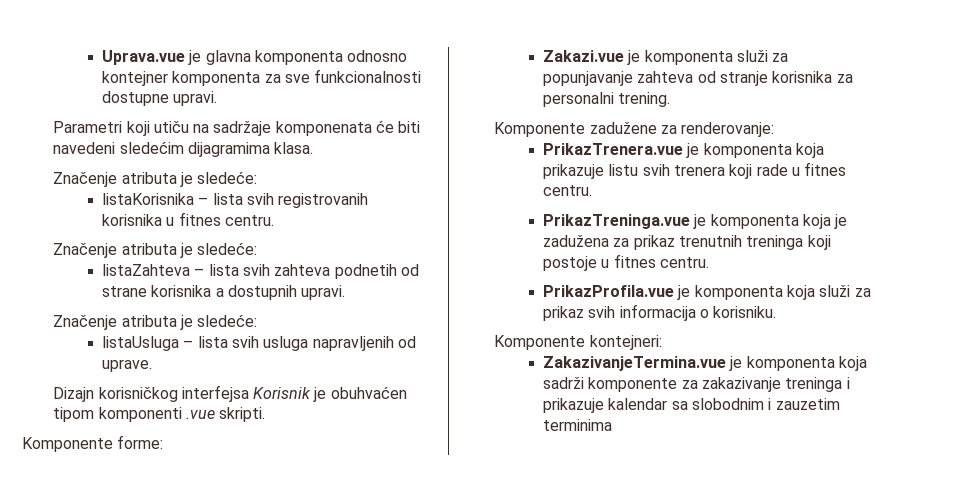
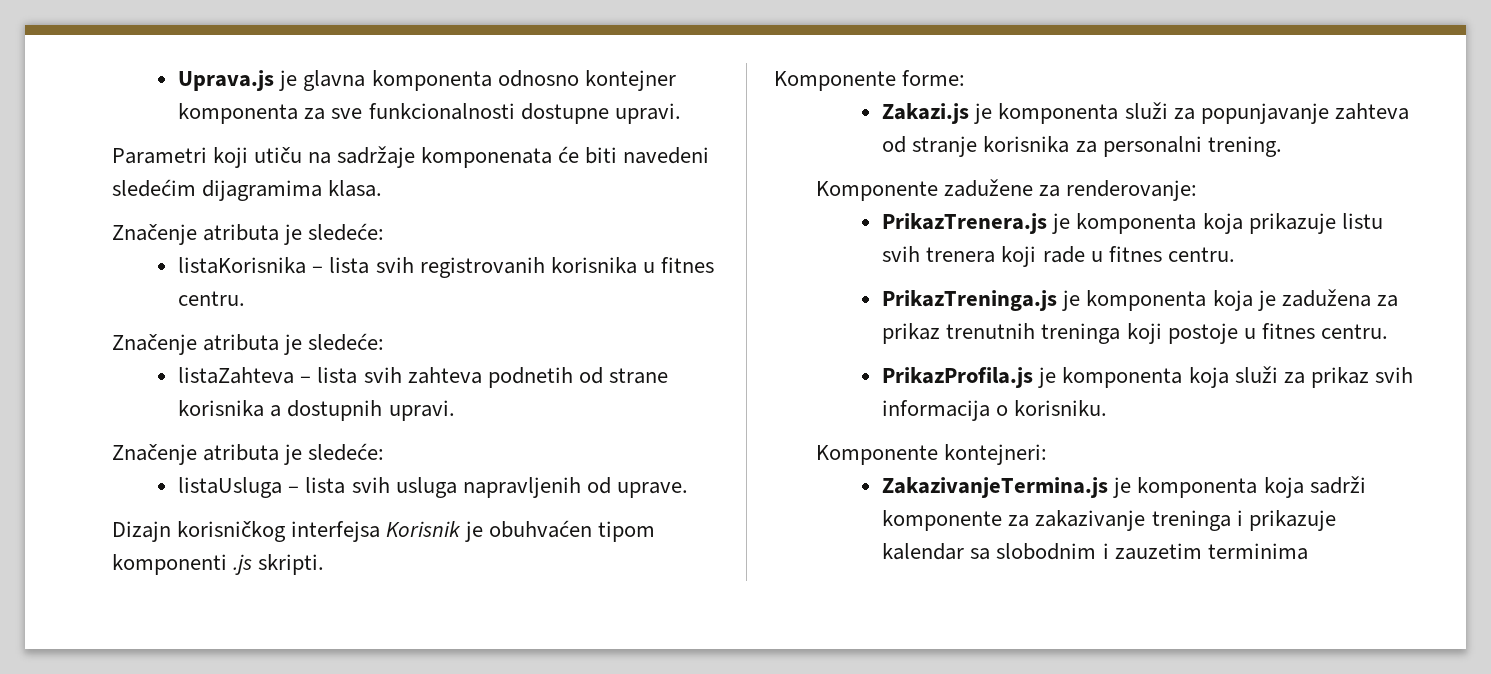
- Uprava.vue je glavna komponenta odnosno kontejner komponenta za sve funkcionalnosti dostupne upravi.
+ Uprava.js je glavna komponenta odnosno kontejner komponenta za sve funkcionalnosti dostupne upravi.
- Dizajn korisničkog interfejsa Korisnik je obuhvaćen tipom komponenti .vue skripti.
+ Dizajn korisničkog interfejsa Korisnik je obuhvaćen tipom komponenti .js skripti.
- Zakazi.vue je komponenta služi za popunjavanje zahteva od stranje korisnika za personalni trening.
+ Zakazi.js je komponenta služi za popunjavanje zahteva od stranje korisnika za personalni trening.
- PrikazTrenera.vue je komponenta koja prikazuje listu svih trenera koji rade u fitnes centru.
+ PrikazTrenera.js je komponenta koja prikazuje listu svih trenera koji rade u fitnes centru.
- PrikazTreninga.vue je komponenta koja je zadužena za prikaz trenutnih treninga koji postoje u fitnes centru.
+ PrikazTreninga.js je komponenta koja je zadužena za prikaz trenutnih treninga koji postoje u fitnes centru.
- PrikazProfila.vue je komponenta koja služi za prikaz svih informacija o korisniku.
+ PrikazProfila.js je komponenta koja služi za prikaz svih informacija o korisniku.
- ZakazivanjeTermina.vue je komponenta koja sadrži komponente za zakazivanje treninga i prikazuje kalendar sa slobodnim i zauzetim terminima
+ ZakazivanjeTermina.js je komponenta koja sadrži komponente za zakazivanje treninga i prikazuje kalendar sa slobodnim i zauzetim terminima

